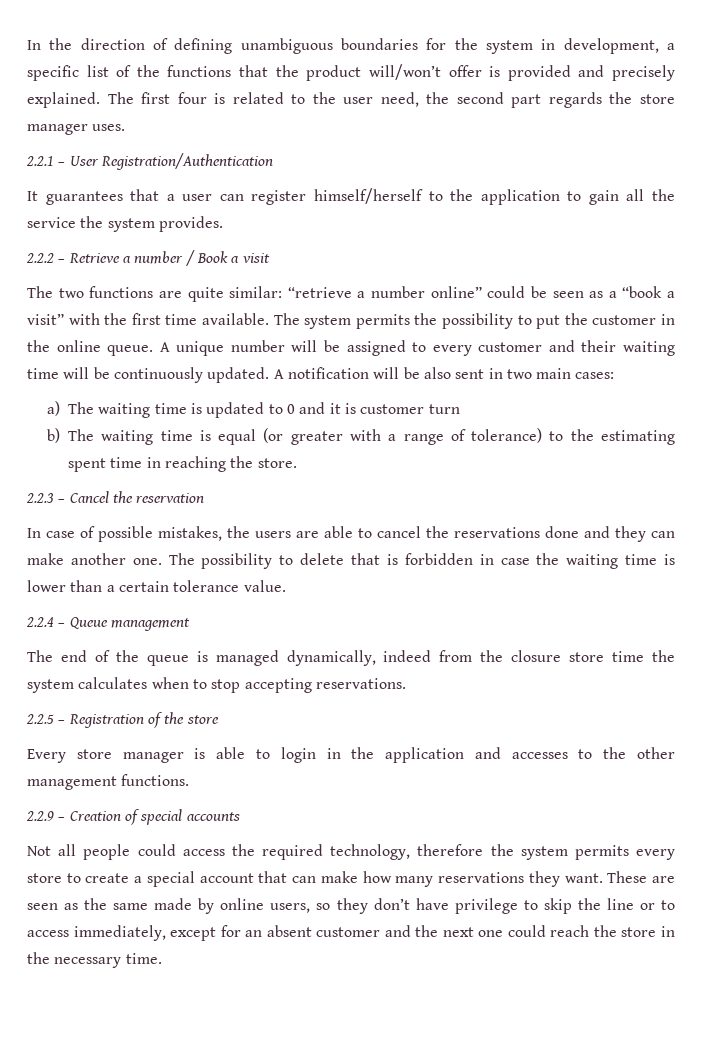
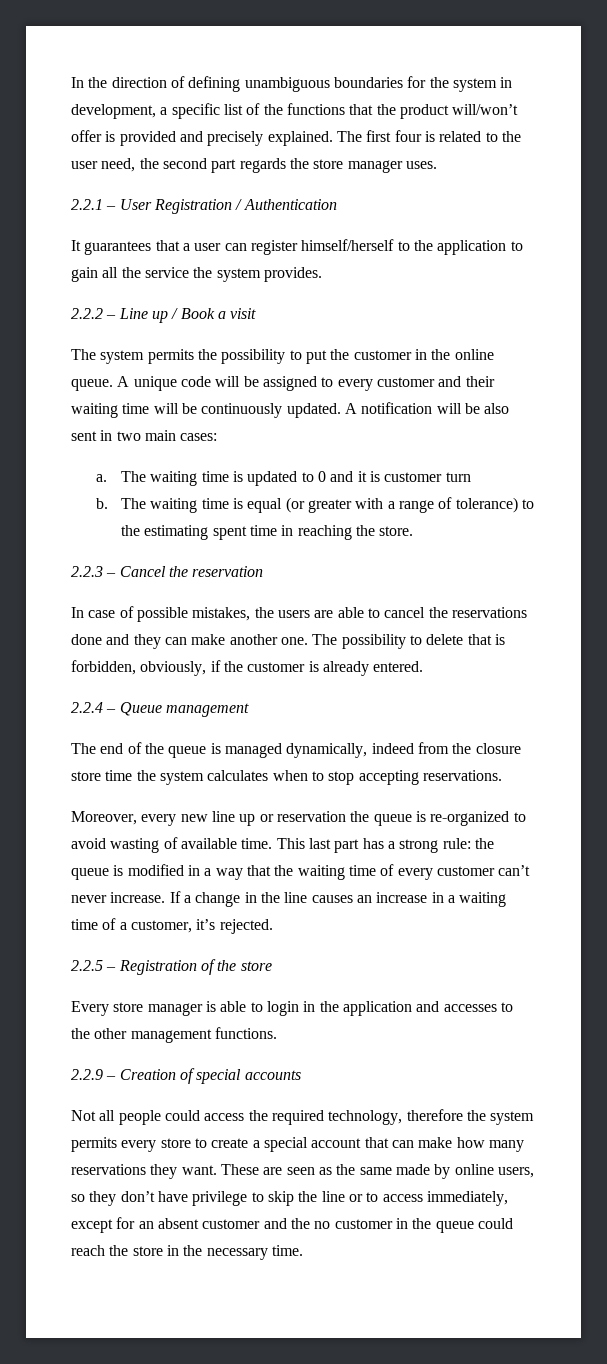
- 2.2.1 – User Registration/Authentication
+ 2.2.1 – User Registration / Authentication
- 2.2.2 – Retrieve a number / Book a visit
+ 2.2.2 – Line up / Book a visit
- The two functions are quite similar: “retrieve a number online” could be seen as a “book a visit” with the first time available. The system permits the possibility to put the customer in the online queue.
+ The system permits the possibility to put the customer in the online queue.
- A unique number will be assigned to every customer and their waiting time will be continuously updated.
+ A unique code will be assigned to every customer and their waiting time will be continuously updated.
- a) The waiting time is updated to 0 and it is customer turn
+ a. The waiting time is updated to 0 and it is customer turn
- b) The waiting time is equal (or greater with a range of tolerance) to the estimating spent time in reaching the store.
+ b. The waiting time is equal (or greater with a range of tolerance) to the estimating spent time in reaching the store.
- The possibility to delete that is forbidden in case the waiting time is lower than a certain tolerance value.
+ The possibility to delete that is forbidden, obviously, if the customer is already entered.
+ Moreover, every new line up or reservation the queue is re-organized to avoid wasting of available time. This last part has a strong rule: the queue is modified in a way that the waiting time of every customer can’t never increase. If a change in the line causes an increase in a waiting time of a customer, it’s rejected.
- These are seen as the same made by online users, so they don’t have privilege to skip the line or to access immediately, except for an absent customer and the next one could reach the store in the necessary time.
+ These are seen as the same made by online users, so they don’t have privilege to skip the line or to access immediately, except for an absent customer and the no customer in the queue could reach the store in the necessary time.

